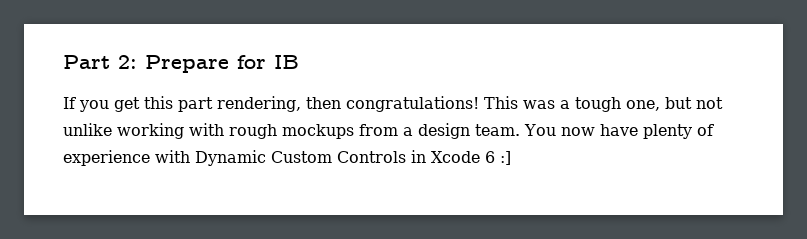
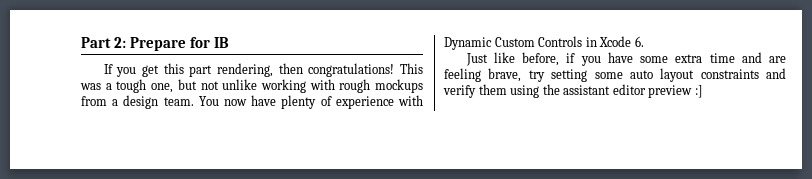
- You now have plenty of experience with Dynamic Custom Controls in Xcode 6 :]
+ You now have plenty of experience with Dynamic Custom Controls in Xcode 6.
+ Just like before, if you have some extra time and are feeling brave, try setting some auto layout constraints and verify them using the assistant editor preview :]

